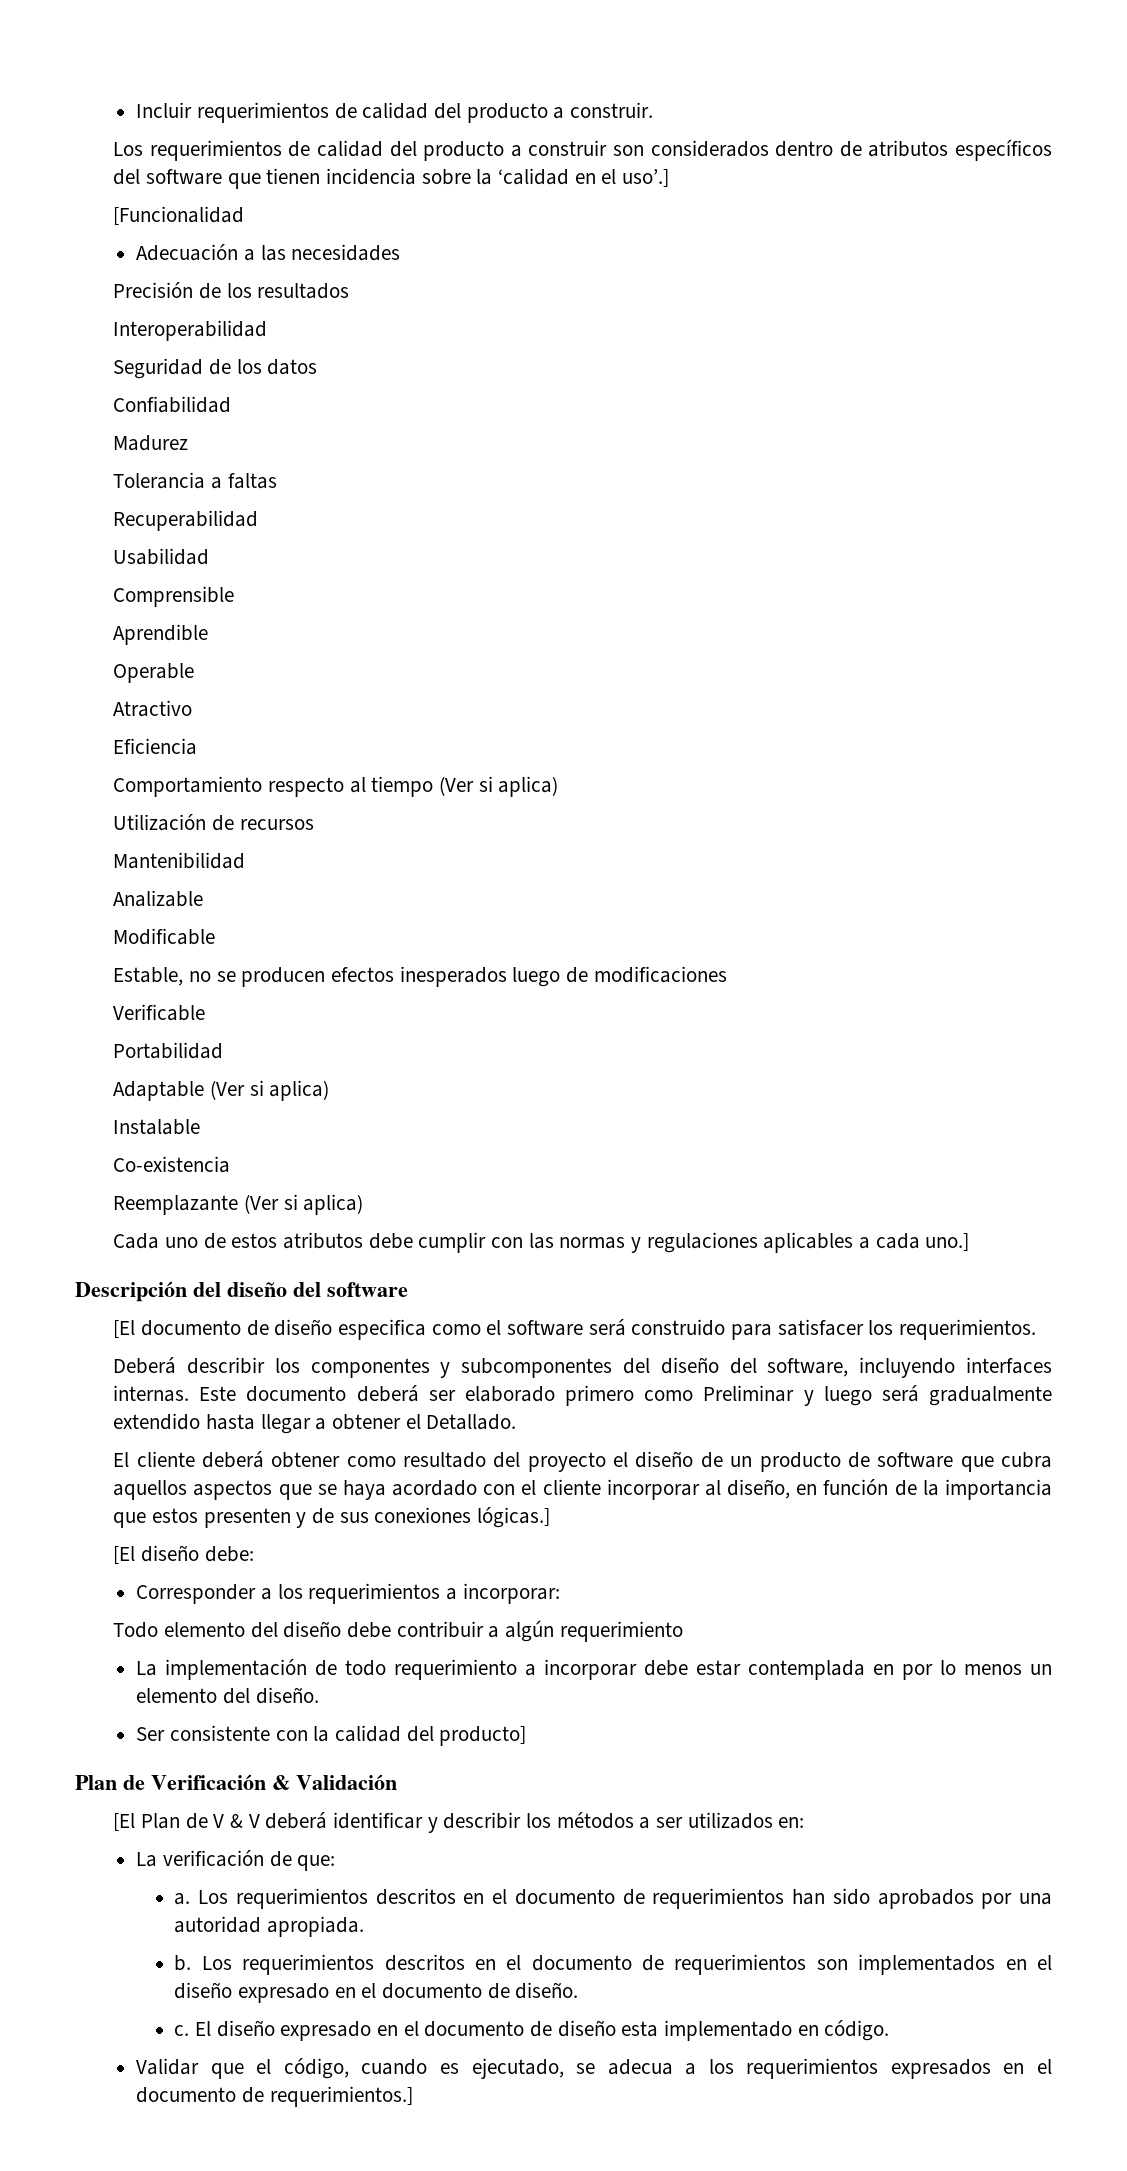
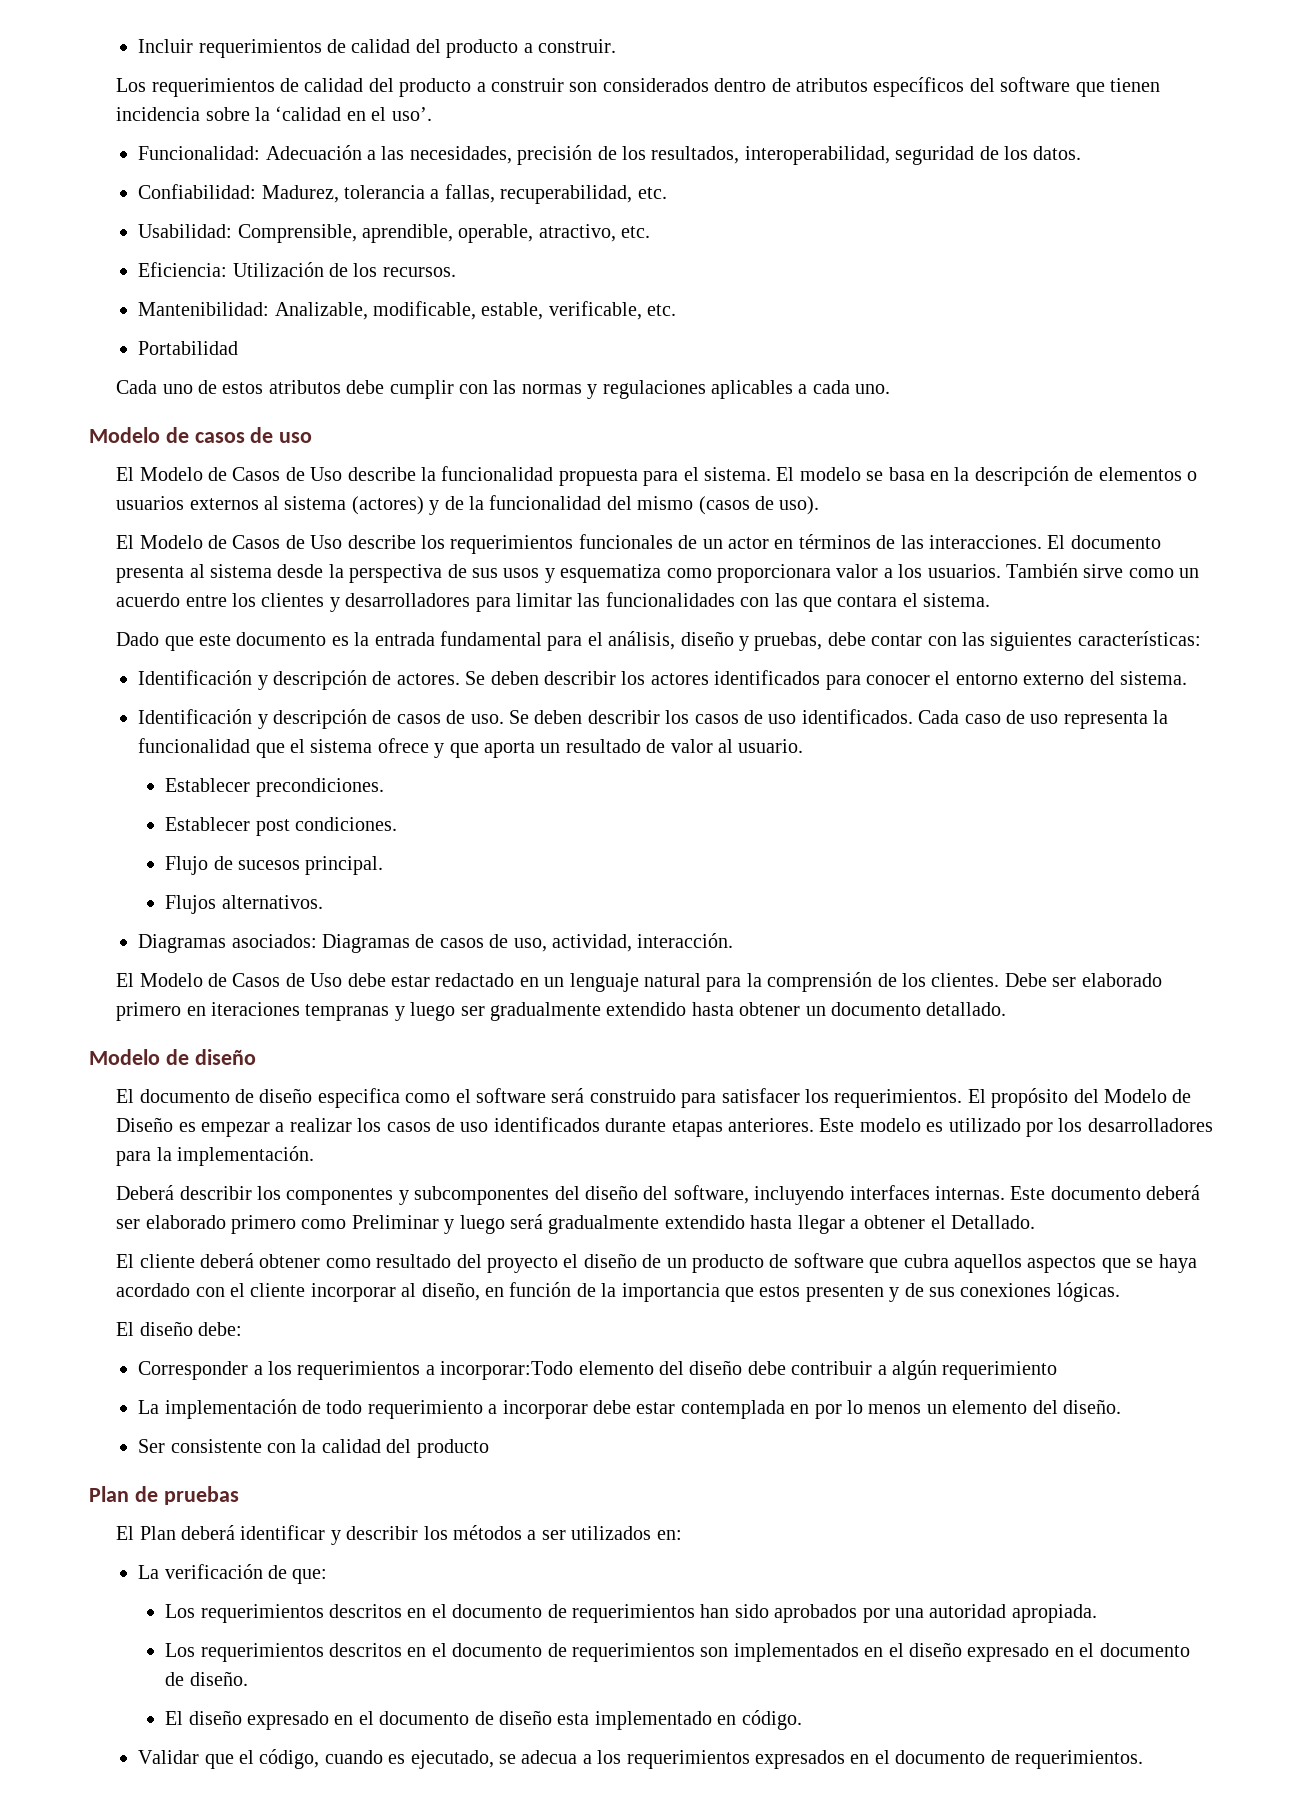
- Los requerimientos de calidad del producto a construir son considerados dentro de atributos específicos del software que tienen incidencia sobre la ‘calidad en el uso’.]
- [Funcionalidad
- Adecuación a las necesidades
- Precisión de los resultados
- Interoperabilidad
- Seguridad de los datos
- Confiabilidad
- Madurez
- Tolerancia a faltas
- Recuperabilidad
- Usabilidad
- Comprensible
- Aprendible
- Operable
- Atractivo
- Eficiencia
- Comportamiento respecto al tiempo (Ver si aplica)
- Utilización de recursos
- Mantenibilidad
- Analizable
- Modificable
- Estable, no se producen efectos inesperados luego de modificaciones
- Verificable
+ Los requerimientos de calidad del producto a construir son considerados dentro de atributos específicos del software que tienen incidencia sobre la ‘calidad en el uso’.
+ Funcionalidad: Adecuación a las necesidades, precisión de los resultados, interoperabilidad, seguridad de los datos.
+ Confiabilidad: Madurez, tolerancia a fallas, recuperabilidad, etc.
+ Usabilidad: Comprensible, aprendible, operable, atractivo, etc.
+ Eficiencia: Utilización de los recursos.
+ Mantenibilidad: Analizable, modificable, estable, verificable, etc.
  Portabilidad
- Adaptable (Ver si aplica)
- Instalable
- Co-existencia
- Reemplazante (Ver si aplica)
- Cada uno de estos atributos debe cumplir con las normas y regulaciones aplicables a cada uno.]
- Descripción del diseño del software
- [El documento de diseño especifica como el software será construido para satisfacer los requerimientos.
+ Cada uno de estos atributos debe cumplir con las normas y regulaciones aplicables a cada uno.
+ Modelo de casos de uso
+ El Modelo de Casos de Uso describe la funcionalidad propuesta para el sistema. El modelo se basa en la descripción de elementos o usuarios externos al sistema (actores) y de la funcionalidad del mismo (casos de uso).
+ El Modelo de Casos de Uso describe los requerimientos funcionales de un actor en términos de las interacciones. El documento presenta al sistema desde la perspectiva de sus usos y esquematiza como proporcionara valor a los usuarios. También sirve como un acuerdo entre los clientes y desarrolladores para limitar las funcionalidades con las que contara el sistema.
+ Dado que este documento es la entrada fundamental para el análisis, diseño y pruebas, debe contar con las siguientes características:
+ Identificación y descripción de actores. Se deben describir los actores identificados para conocer el entorno externo del sistema.
+ Identificación y descripción de casos de uso. Se deben describir los casos de uso identificados. Cada caso de uso representa la funcionalidad que el sistema ofrece y que aporta un resultado de valor al usuario.
+ Establecer precondiciones.
+ Establecer post condiciones.
+ Flujo de sucesos principal.
+ Flujos alternativos.
+ Diagramas asociados: Diagramas de casos de uso, actividad, interacción.
+ El Modelo de Casos de Uso debe estar redactado en un lenguaje natural para la comprensión de los clientes. Debe ser elaborado primero en iteraciones tempranas y luego ser gradualmente extendido hasta obtener un documento detallado.
+ Modelo de diseño
+ El documento de diseño especifica como el software será construido para satisfacer los requerimientos. El propósito del Modelo de Diseño es empezar a realizar los casos de uso identificados durante etapas anteriores. Este modelo es utilizado por los desarrolladores para la implementación.
- El cliente deberá obtener como resultado del proyecto el diseño de un producto de software que cubra aquellos aspectos que se haya acordado con el cliente incorporar al diseño, en función de la importancia que estos presenten y de sus conexiones lógicas.]
- [El diseño debe:
+ El cliente deberá obtener como resultado del proyecto el diseño de un producto de software que cubra aquellos aspectos que se haya acordado con el cliente incorporar al diseño, en función de la importancia que estos presenten y de sus conexiones lógicas.
+ El diseño debe:
- Corresponder a los requerimientos a incorporar:
- Todo elemento del diseño debe contribuir a algún requerimiento
+ Corresponder a los requerimientos a incorporar:Todo elemento del diseño debe contribuir a algún requerimiento
- Ser consistente con la calidad del producto]
- Plan de Verificación & Validación
- [El Plan de V & V deberá identificar y describir los métodos a ser utilizados en:
+ Ser consistente con la calidad del producto
+ Plan de pruebas
+ El Plan deberá identificar y describir los métodos a ser utilizados en:
- a.
- b.
- c.
- Validar que el código, cuando es ejecutado, se adecua a los requerimientos expresados en el documento de requerimientos.]
+ Validar que el código, cuando es ejecutado, se adecua a los requerimientos expresados en el documento de requerimientos.

